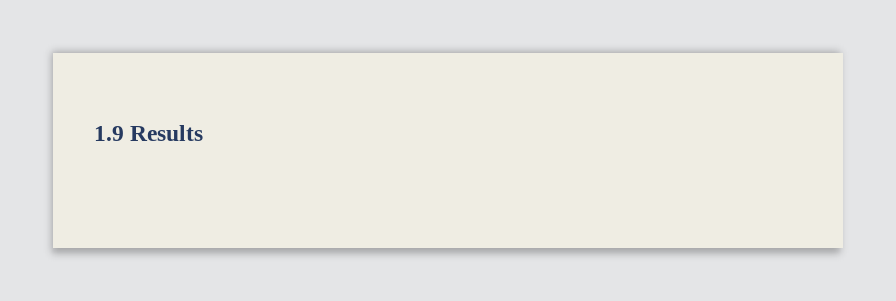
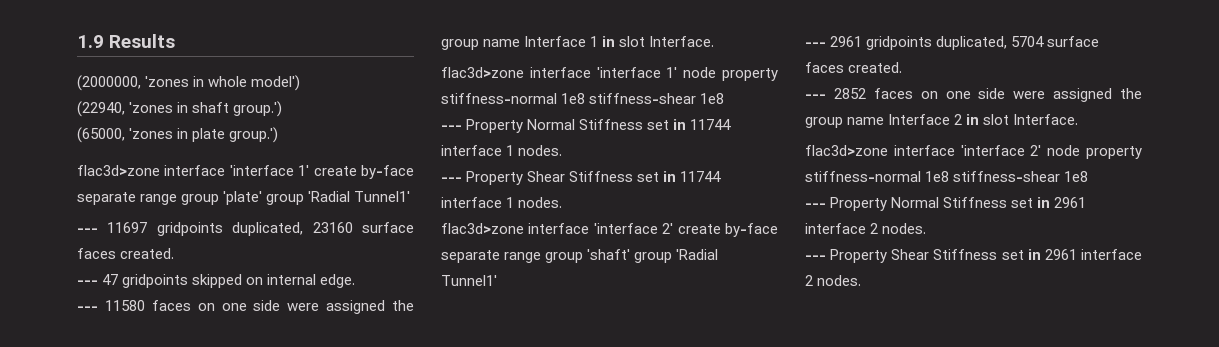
+ (2000000, 'zones in whole model')
+ (22940, 'zones in shaft group.')
+ (65000, 'zones in plate group.')
+ flac3d>zone interface 'interface 1' create by-face separate range group 'plate' group 'Radial Tunnel1'
+ --- 11697 gridpoints duplicated, 23160 surface faces created.
+ --- 47 gridpoints skipped on internal edge.
+ --- 11580 faces on one side were assigned the group name Interface 1 in slot Interface.
+ flac3d>zone interface 'interface 1' node property stiffness-normal 1e8 stiffness-shear 1e8
+ --- Property Normal Stiffness set in 11744 interface 1 nodes.
+ --- Property Shear Stiffness set in 11744 interface 1 nodes.
+ flac3d>zone interface 'interface 2' create by-face separate range group 'shaft' group 'Radial Tunnel1'
+ --- 2961 gridpoints duplicated, 5704 surface faces created.
+ --- 2852 faces on one side were assigned the group name Interface 2 in slot Interface.
+ flac3d>zone interface 'interface 2' node property stiffness-normal 1e8 stiffness-shear 1e8
+ --- Property Normal Stiffness set in 2961 interface 2 nodes.
+ --- Property Shear Stiffness set in 2961 interface 2 nodes.

